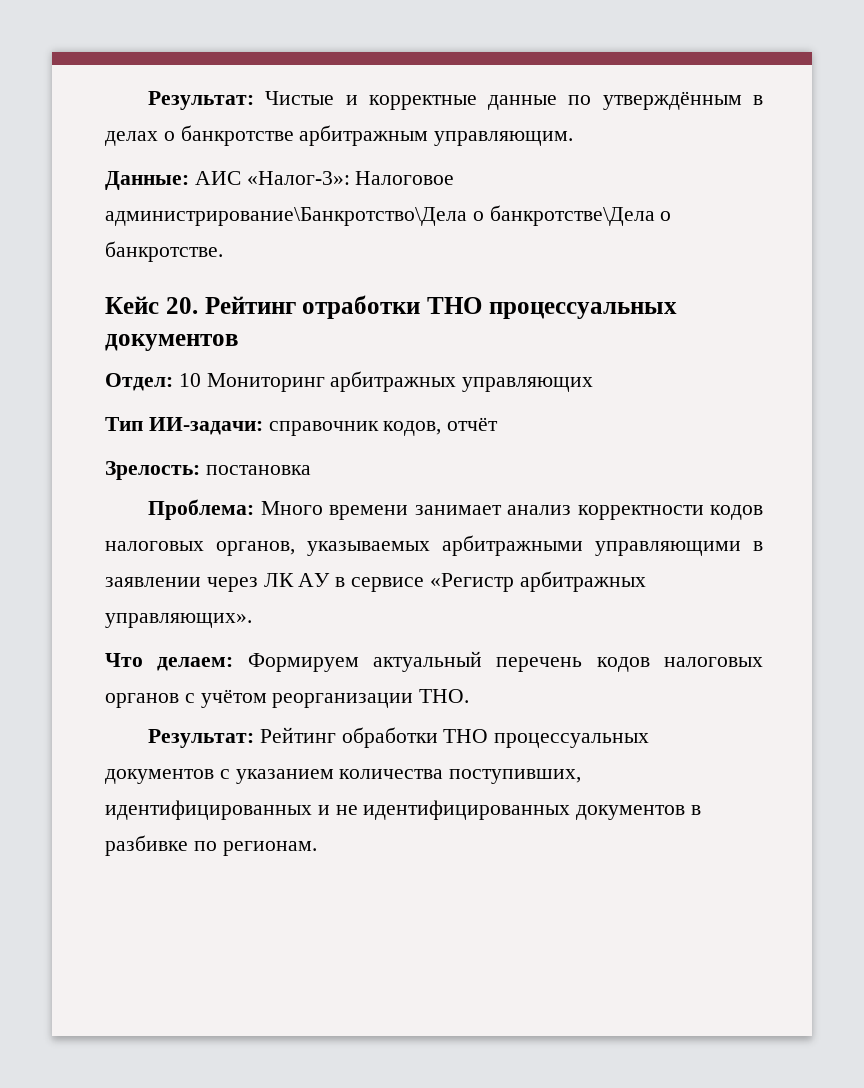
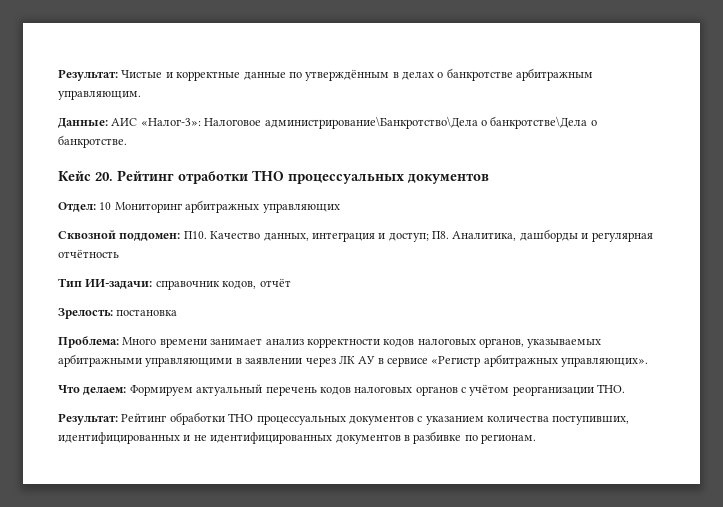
+ Сквозной поддомен: П10. Качество данных, интеграция и доступ; П8. Аналитика, дашборды и регулярная отчётность

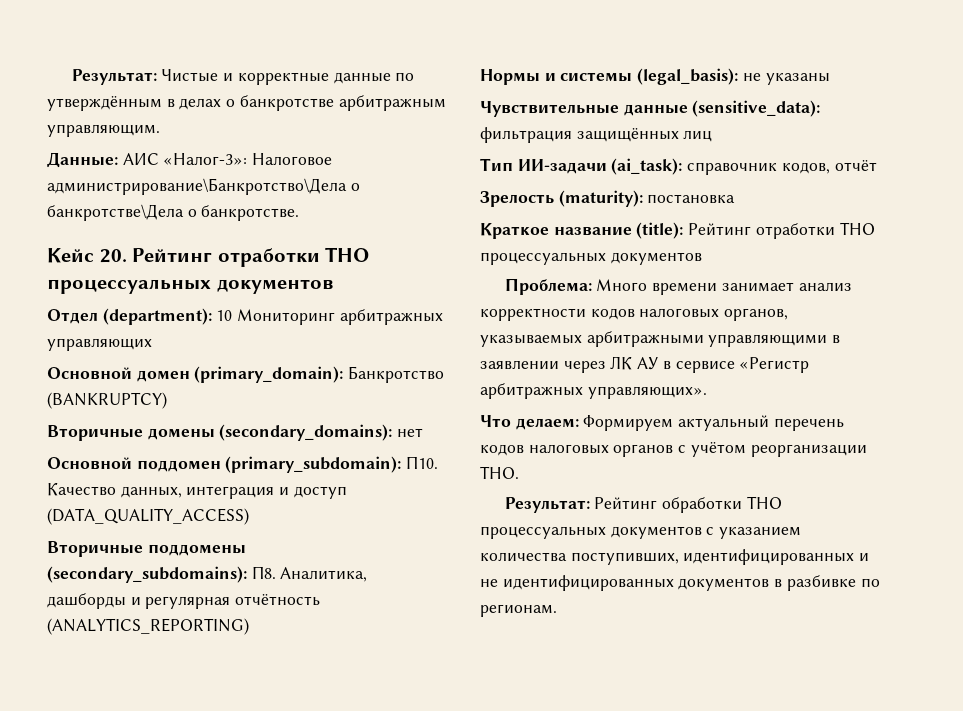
- Отдел: 10 Мониторинг арбитражных управляющих
+ Отдел (department): 10 Мониторинг арбитражных управляющих
- Сквозной поддомен: П10. Качество данных, интеграция и доступ; П8. Аналитика, дашборды и регулярная отчётность
+ Основной домен (primary_domain): Банкротство (BANKRUPTCY)
+ Вторичные домены (secondary_domains): нет
+ Основной поддомен (primary_subdomain): П10. Качество данных, интеграция и доступ (DATA_QUALITY_ACCESS)
+ Вторичные поддомены (secondary_subdomains): П8. Аналитика, дашборды и регулярная отчётность (ANALYTICS_REPORTING)
+ Нормы и системы (legal_basis): не указаны
+ Чувствительные данные (sensitive_data): фильтрация защищённых лиц
- Тип ИИ-задачи: справочник кодов, отчёт
+ Тип ИИ-задачи (ai_task): справочник кодов, отчёт
- Зрелость: постановка
+ Зрелость (maturity): постановка
+ Краткое название (title): Рейтинг отработки ТНО процессуальных документов

